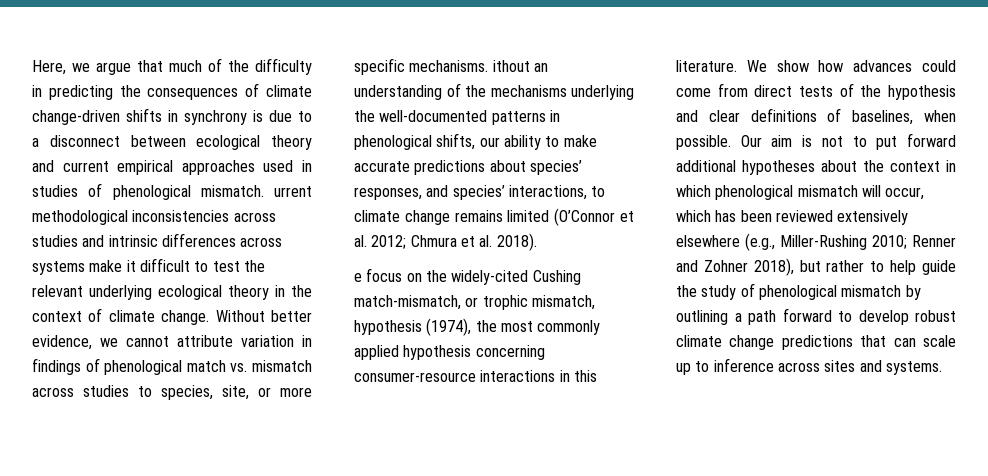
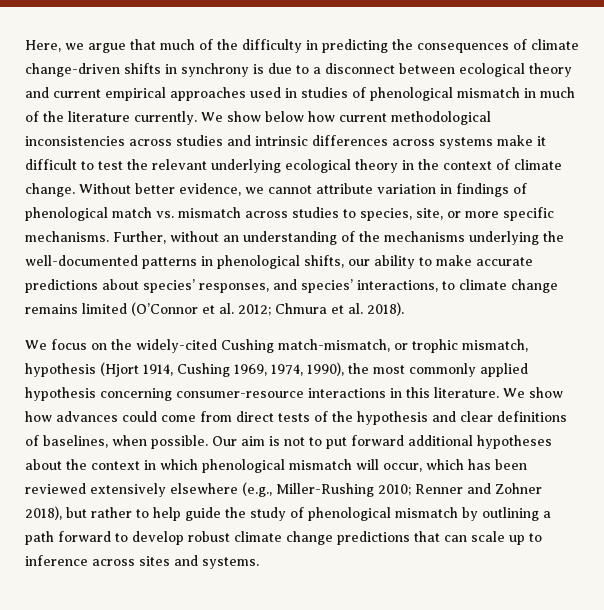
- Here, we argue that much of the difficulty in predicting the consequences of climate change-driven shifts in synchrony is due to a disconnect between ecological theory and current empirical approaches used in studies of phenological mismatch. urrent methodological inconsistencies across studies and intrinsic differences across systems make it difficult to test the relevant underlying ecological theory in the context of climate change.
+ Here, we argue that much of the difficulty in predicting the consequences of climate change-driven shifts in synchrony is due to a disconnect between ecological theory and current empirical approaches used in studies of phenological mismatch in much of the literature currently. We show below how current methodological inconsistencies across studies and intrinsic differences across systems make it difficult to test the relevant underlying ecological theory in the context of climate change.
- Without better evidence, we cannot attribute variation in findings of phenological match vs. mismatch across studies to species, site, or more specific mechanisms. ithout an understanding of the mechanisms underlying the well-documented patterns in phenological shifts, our ability to make accurate predictions about species’ responses, and species’ interactions, to climate change remains limited (O’Connor et al. 2012; Chmura et al. 2018).
+ Without better evidence, we cannot attribute variation in findings of phenological match vs. mismatch across studies to species, site, or more specific mechanisms. Further, without an understanding of the mechanisms underlying the well-documented patterns in phenological shifts, our ability to make accurate predictions about species’ responses, and species’ interactions, to climate change remains limited (O’Connor et al. 2012; Chmura et al. 2018).
- e focus on the widely-cited Cushing match-mismatch, or trophic mismatch, hypothesis (1974), the most commonly applied hypothesis concerning consumer-resource interactions in this literature.
+ We focus on the widely-cited Cushing match-mismatch, or trophic mismatch, hypothesis (Hjort 1914, Cushing 1969, 1974, 1990), the most commonly applied hypothesis concerning consumer-resource interactions in this literature.

